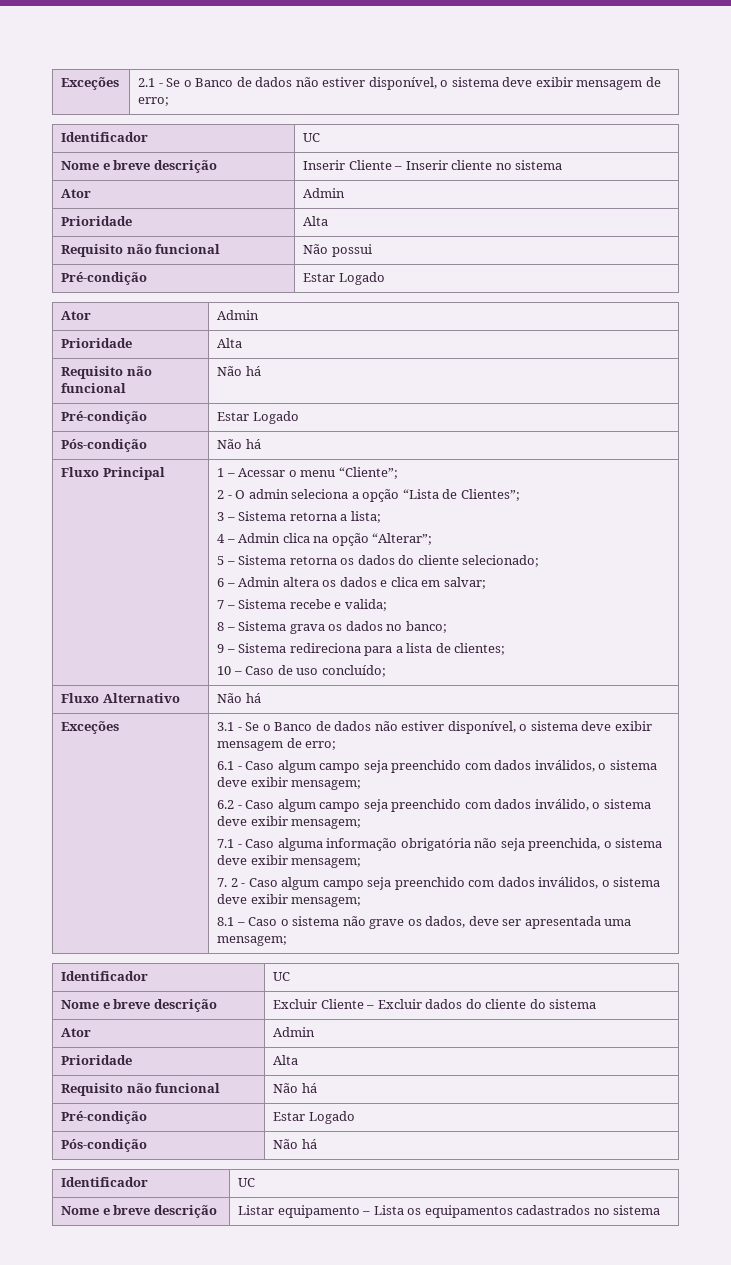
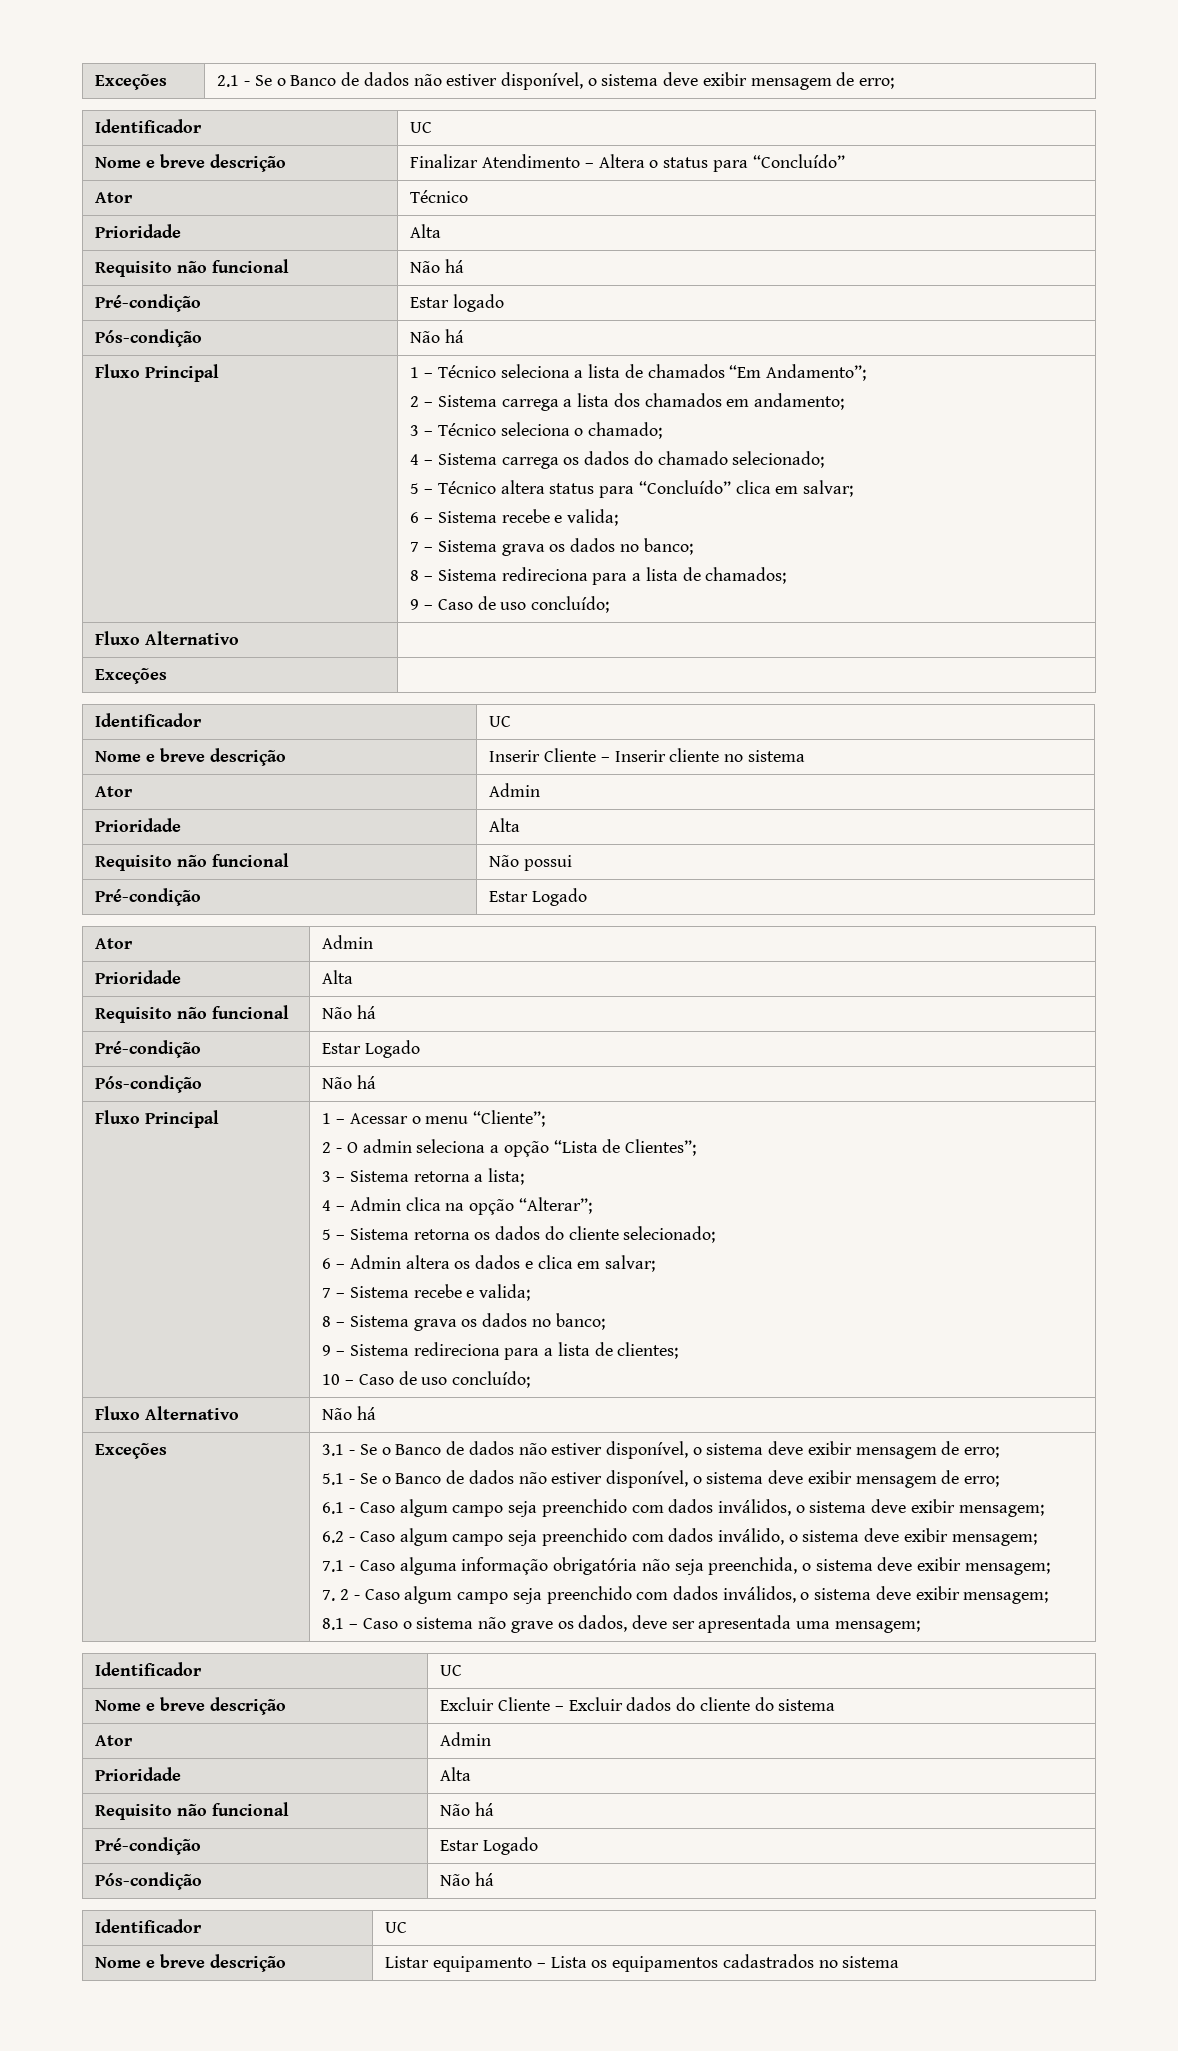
+ Nome e breve descrição | Finalizar Atendimento – Altera o status para “Concluído”
+ Ator | Técnico
+ Prioridade | Alta
+ Requisito não funcional | Não há
+ Pré-condição | Estar logado
+ Pós-condição | Não há
+ Fluxo Principal | 1 – Técnico seleciona a lista de chamados “Em Andamento”;
+ 2 – Sistema carrega a lista dos chamados em andamento;
+ 3 – Técnico seleciona o chamado;
+ 4 – Sistema carrega os dados do chamado selecionado;
+ 5 – Técnico altera status para “Concluído” clica em salvar;
+ 6 – Sistema recebe e valida;
+ 7 – Sistema grava os dados no banco;
+ 8 – Sistema redireciona para a lista de chamados;
+ 9 – Caso de uso concluído;
+ Fluxo Alternativo |
+ Exceções |
+ Identificador | UC
+ 5.1 - Se o Banco de dados não estiver disponível, o sistema deve exibir mensagem de erro;

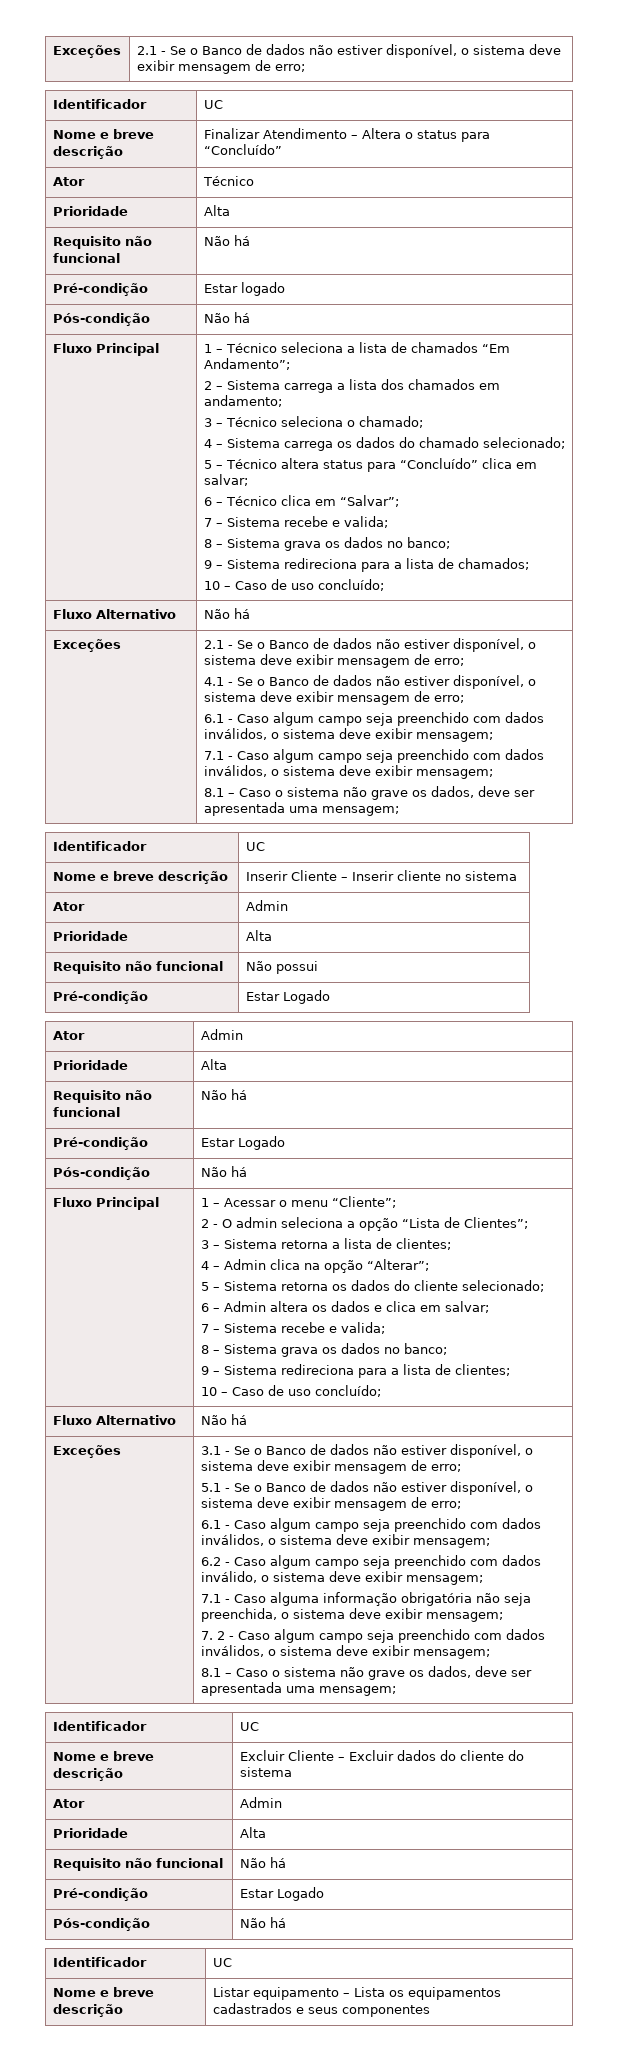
- 6 – Sistema recebe e valida;
- 7 – Sistema grava os dados no banco;
- 8 – Sistema redireciona para a lista de chamados;
- 9 – Caso de uso concluído;
- Fluxo Alternativo |
- Exceções |
+ 6 – Técnico clica em “Salvar”;
+ 7 – Sistema recebe e valida;
+ 8 – Sistema grava os dados no banco;
+ 9 – Sistema redireciona para a lista de chamados;
+ 10 – Caso de uso concluído;
+ Fluxo Alternativo | Não há
+ Exceções | 2.1 - Se o Banco de dados não estiver disponível, o sistema deve exibir mensagem de erro;
+ 4.1 - Se o Banco de dados não estiver disponível, o sistema deve exibir mensagem de erro;
+ 6.1 - Caso algum campo seja preenchido com dados inválidos, o sistema deve exibir mensagem;
+ 7.1 - Caso algum campo seja preenchido com dados inválidos, o sistema deve exibir mensagem;
+ 8.1 – Caso o sistema não grave os dados, deve ser apresentada uma mensagem;
- 3 – Sistema retorna a lista;
+ 3 – Sistema retorna a lista de clientes;
- Nome e breve descrição | Listar equipamento – Lista os equipamentos cadastrados no sistema
+ Nome e breve descrição | Listar equipamento – Lista os equipamentos cadastrados e seus componentes

